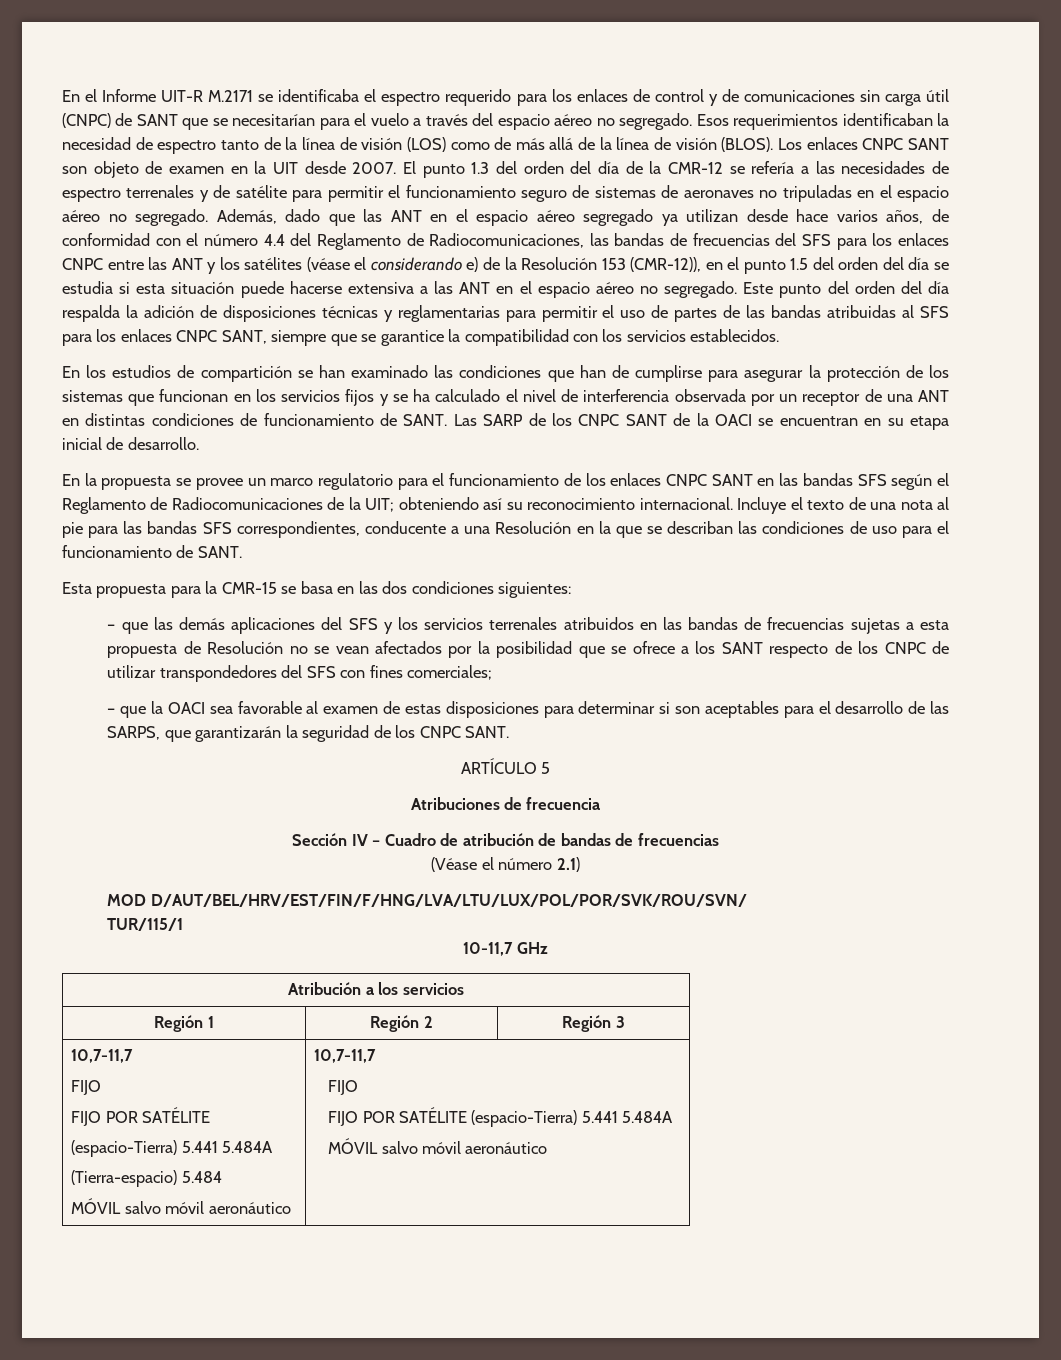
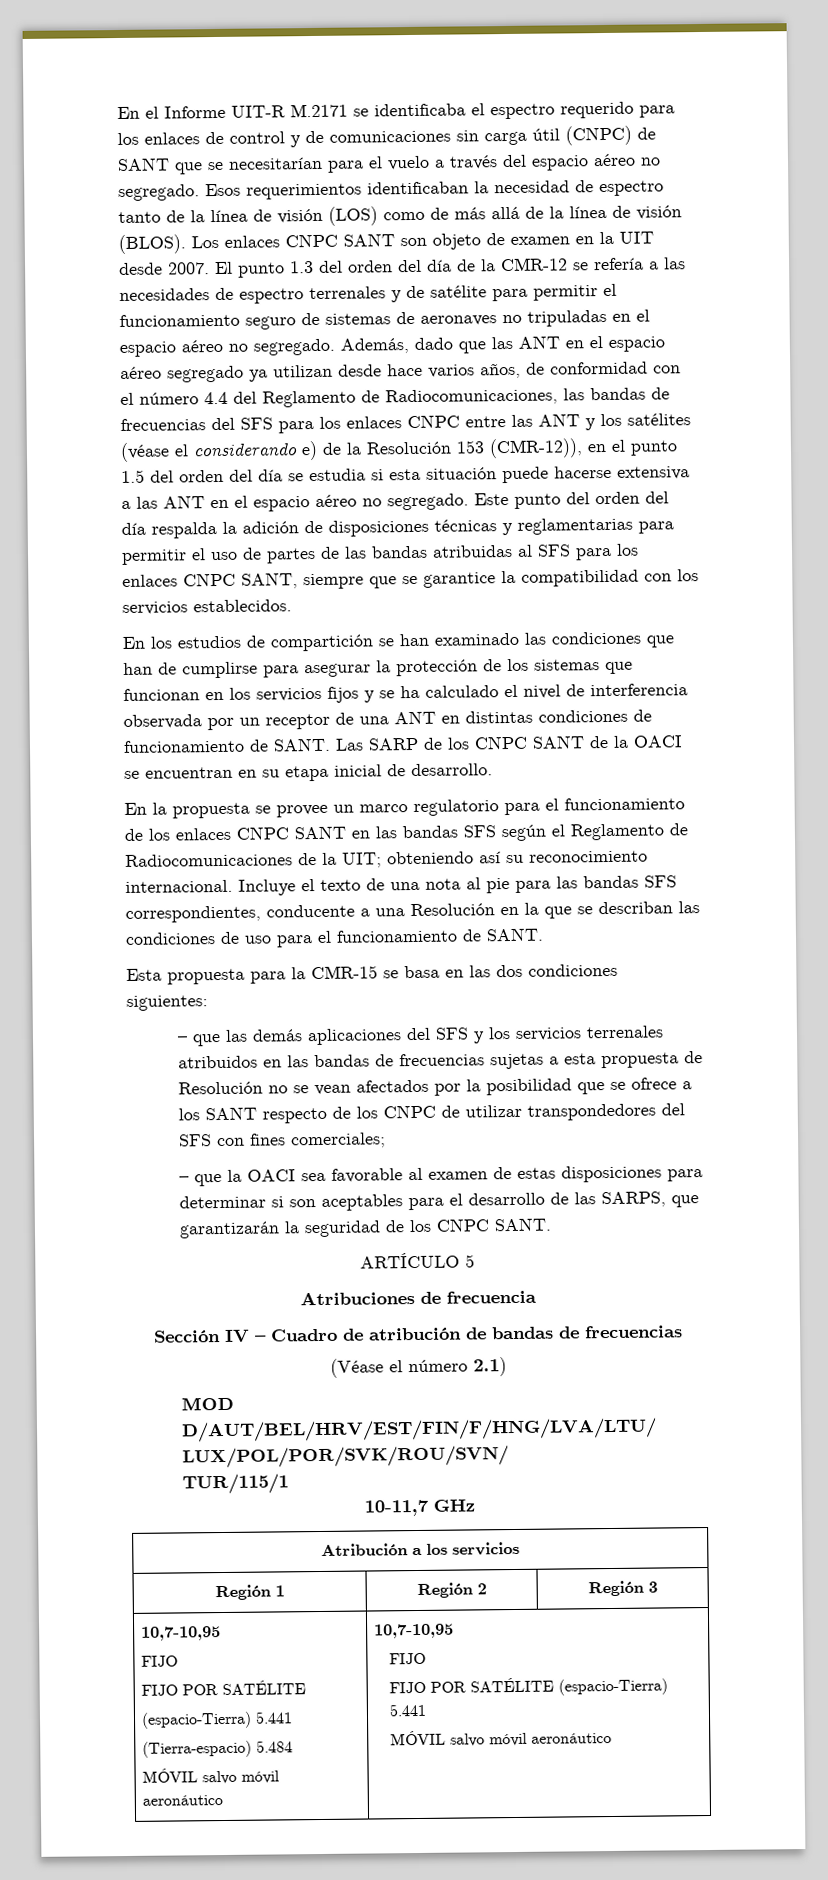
  Región 1 | Región 2 | Región 3
- 10,7-11,7
+ 10,7-10,95
  FIJO
  FIJO POR SATÉLITE
- (espacio-Tierra) 5.441 5.484A
+ (espacio-Tierra) 5.441
  (Tierra-espacio) 5.484
- MÓVIL salvo móvil aeronáutico | 10,7-11,7
+ MÓVIL salvo móvil aeronáutico | 10,7-10,95
  FIJO
- FIJO POR SATÉLITE (espacio-Tierra) 5.441 5.484A
+ FIJO POR SATÉLITE (espacio-Tierra) 5.441

